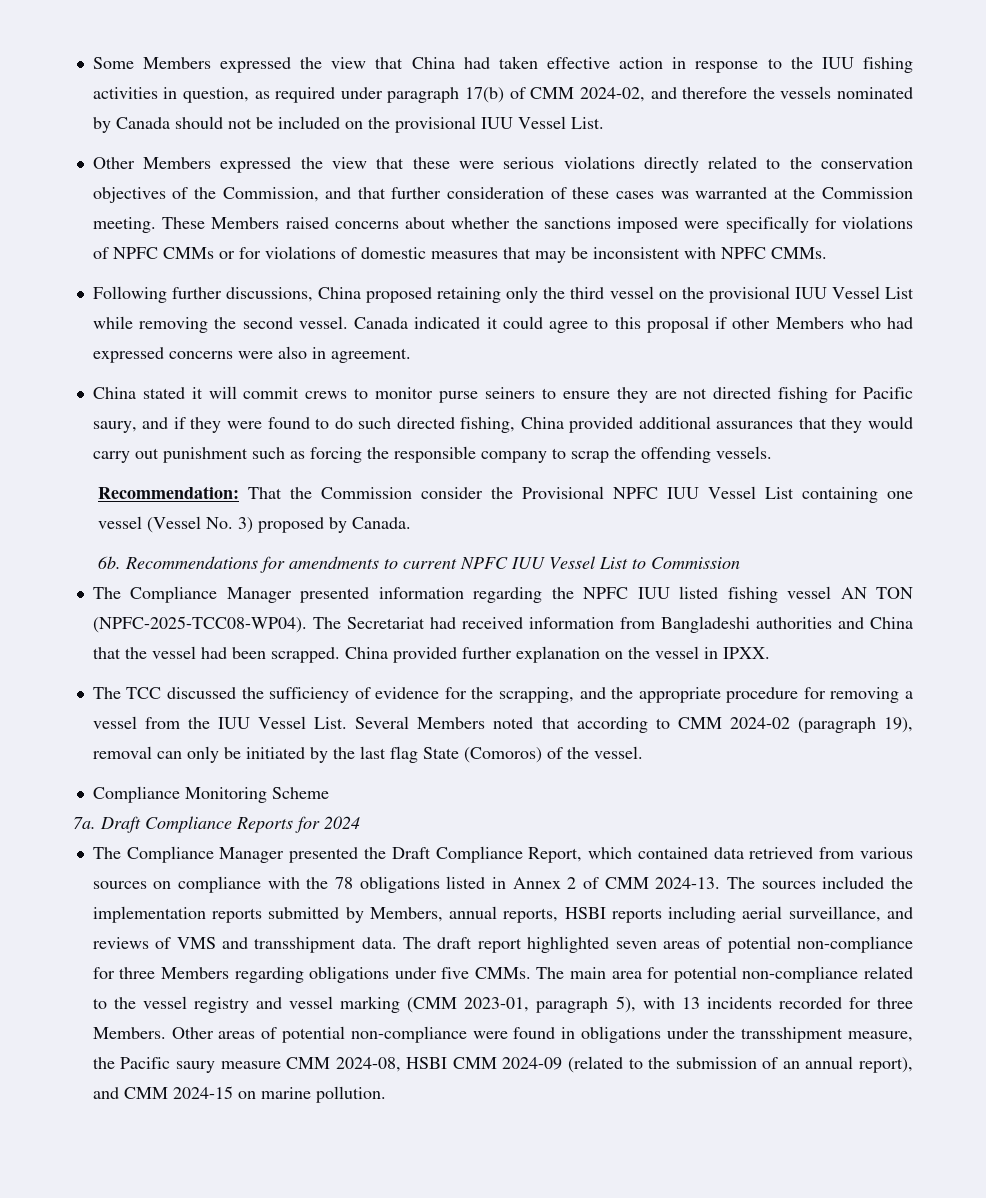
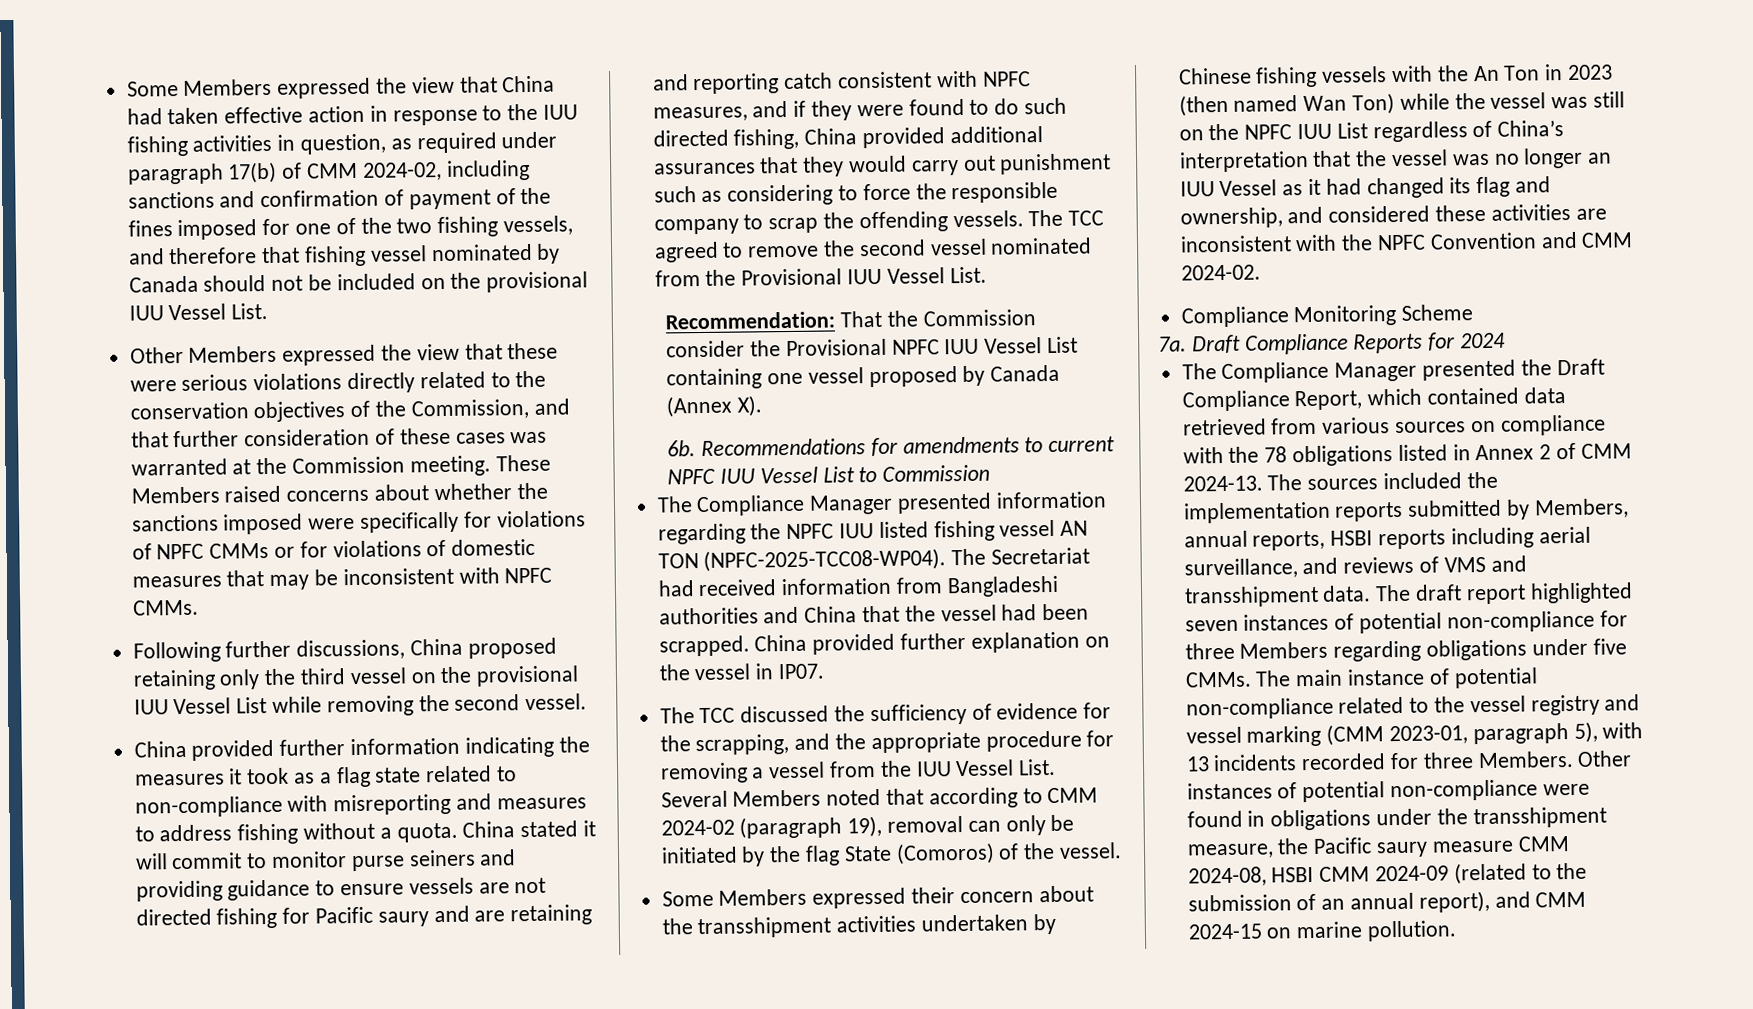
- Some Members expressed the view that China had taken effective action in response to the IUU fishing activities in question, as required under paragraph 17(b) of CMM 2024-02, and therefore the vessels nominated by Canada should not be included on the provisional IUU Vessel List.
+ Some Members expressed the view that China had taken effective action in response to the IUU fishing activities in question, as required under paragraph 17(b) of CMM 2024-02, including sanctions and confirmation of payment of the fines imposed for one of the two fishing vessels, and therefore that fishing vessel nominated by Canada should not be included on the provisional IUU Vessel List.
- Following further discussions, China proposed retaining only the third vessel on the provisional IUU Vessel List while removing the second vessel. Canada indicated it could agree to this proposal if other Members who had expressed concerns were also in agreement.
- China stated it will commit crews to monitor purse seiners to ensure they are not directed fishing for Pacific saury, and if they were found to do such directed fishing, China provided additional assurances that they would carry out punishment such as forcing the responsible company to scrap the offending vessels.
+ Following further discussions, China proposed retaining only the third vessel on the provisional IUU Vessel List while removing the second vessel.
+ China provided further information indicating the measures it took as a flag state related to non-compliance with misreporting and measures to address fishing without a quota. China stated it will commit to monitor purse seiners and providing guidance to ensure vessels are not directed fishing for Pacific saury and are retaining and reporting catch consistent with NPFC measures, and if they were found to do such directed fishing, China provided additional assurances that they would carry out punishment such as considering to force the responsible company to scrap the offending vessels. The TCC agreed to remove the second vessel nominated from the Provisional IUU Vessel List.
- Recommendation: That the Commission consider the Provisional NPFC IUU Vessel List containing one vessel (Vessel No. 3) proposed by Canada.
+ Recommendation: That the Commission consider the Provisional NPFC IUU Vessel List containing one vessel proposed by Canada (Annex X).
- China provided further explanation on the vessel in IPXX.
+ China provided further explanation on the vessel in IP07.
- Several Members noted that according to CMM 2024-02 (paragraph 19), removal can only be initiated by the last flag State (Comoros) of the vessel.
+ Several Members noted that according to CMM 2024-02 (paragraph 19), removal can only be initiated by the flag State (Comoros) of the vessel.
+ Some Members expressed their concern about the transshipment activities undertaken by Chinese fishing vessels with the An Ton in 2023 (then named Wan Ton) while the vessel was still on the NPFC IUU List regardless of China’s interpretation that the vessel was no longer an IUU Vessel as it had changed its flag and ownership, and considered these activities are inconsistent with the NPFC Convention and CMM 2024-02.
- The draft report highlighted seven areas of potential non-compliance for three Members regarding obligations under five CMMs.
+ The draft report highlighted seven instances of potential non-compliance for three Members regarding obligations under five CMMs.
- The main area for potential non-compliance related to the vessel registry and vessel marking (CMM 2023-01, paragraph 5), with 13 incidents recorded for three Members.
+ The main instance of potential non-compliance related to the vessel registry and vessel marking (CMM 2023-01, paragraph 5), with 13 incidents recorded for three Members.
- Other areas of potential non-compliance were found in obligations under the transshipment measure, the Pacific saury measure CMM 2024-08, HSBI CMM 2024-09 (related to the submission of an annual report), and CMM 2024-15 on marine pollution.
+ Other instances of potential non-compliance were found in obligations under the transshipment measure, the Pacific saury measure CMM 2024-08, HSBI CMM 2024-09 (related to the submission of an annual report), and CMM 2024-15 on marine pollution.

